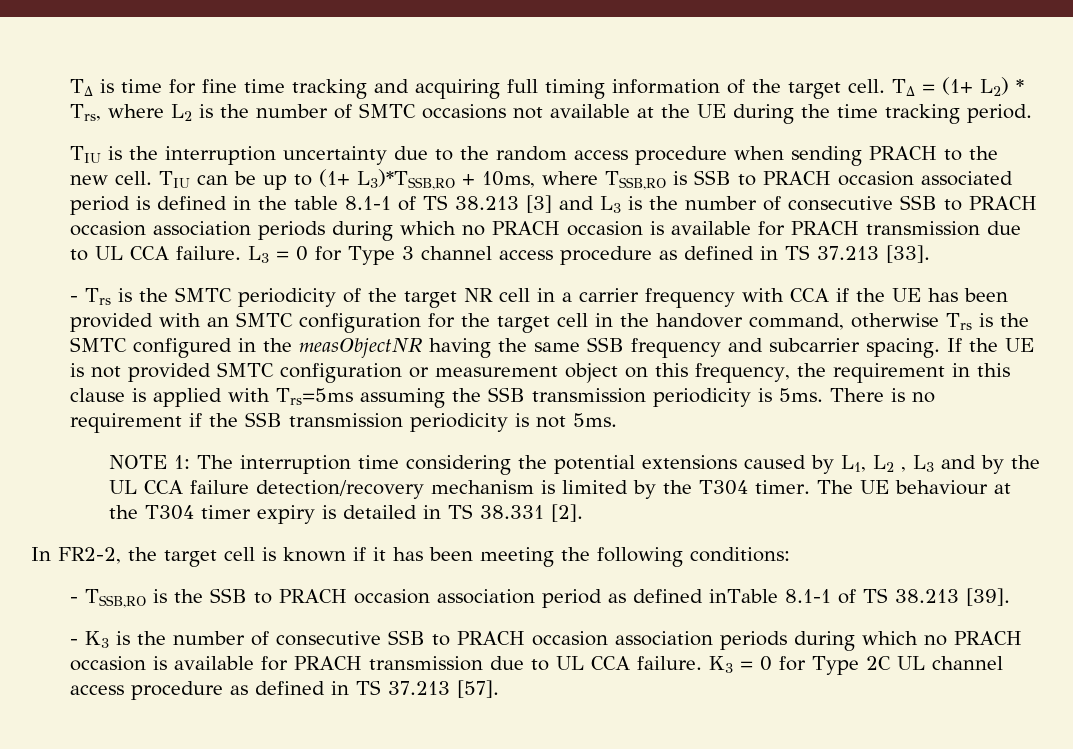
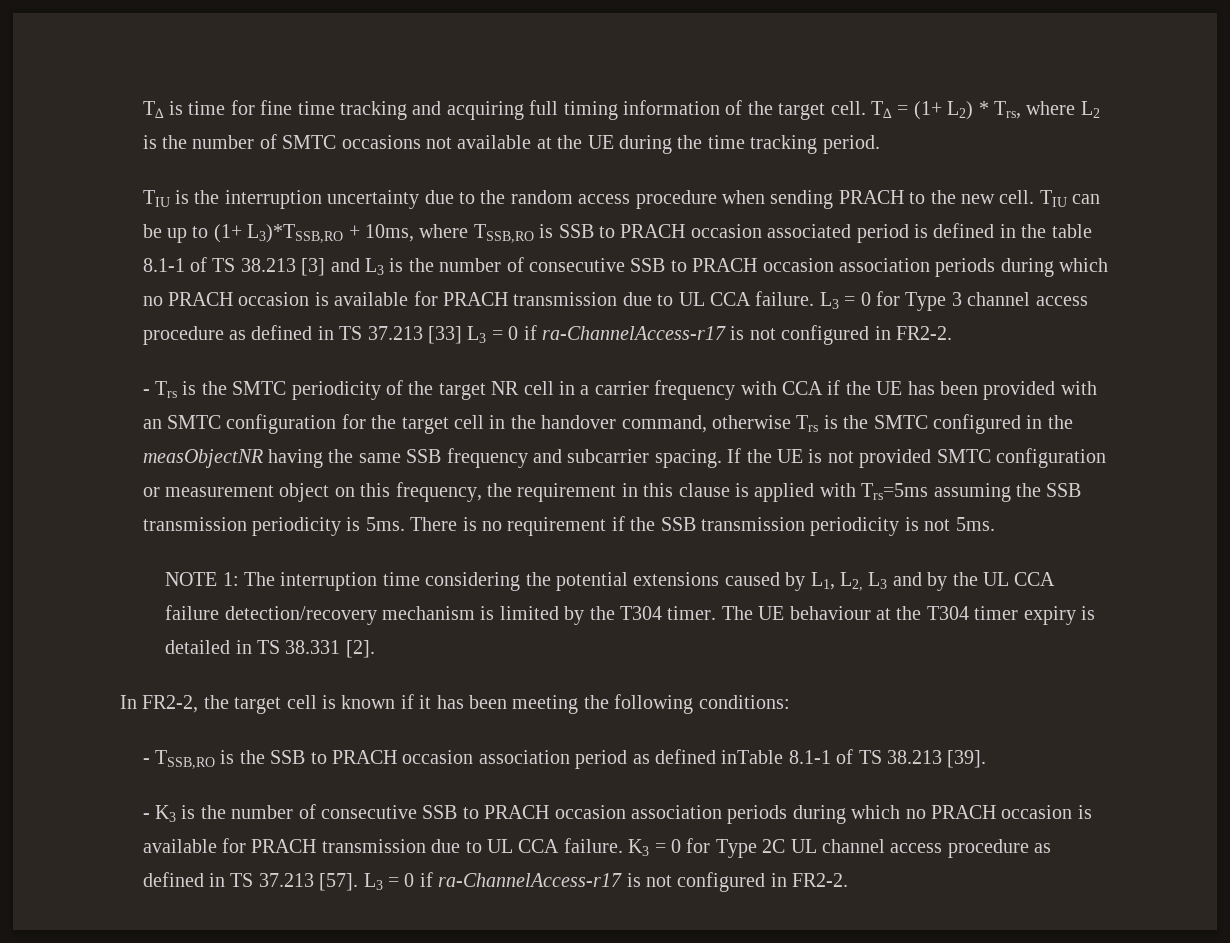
- L3 = 0 for Type 3 channel access procedure as defined in TS 37.213 [33].
+ L3 = 0 for Type 3 channel access procedure as defined in TS 37.213 [33] L3 = 0 if ra-ChannelAccess-r17 is not configured in FR2-2.
- NOTE 1: The interruption time considering the potential extensions caused by L1, L2 , L3 and by the UL CCA failure detection/recovery mechanism is limited by the T304 timer.
+ NOTE 1: The interruption time considering the potential extensions caused by L1, L2, L3 and by the UL CCA failure detection/recovery mechanism is limited by the T304 timer.
- K3 = 0 for Type 2C UL channel access procedure as defined in TS 37.213 [57].
+ K3 = 0 for Type 2C UL channel access procedure as defined in TS 37.213 [57]. L3 = 0 if ra-ChannelAccess-r17 is not configured in FR2-2.

